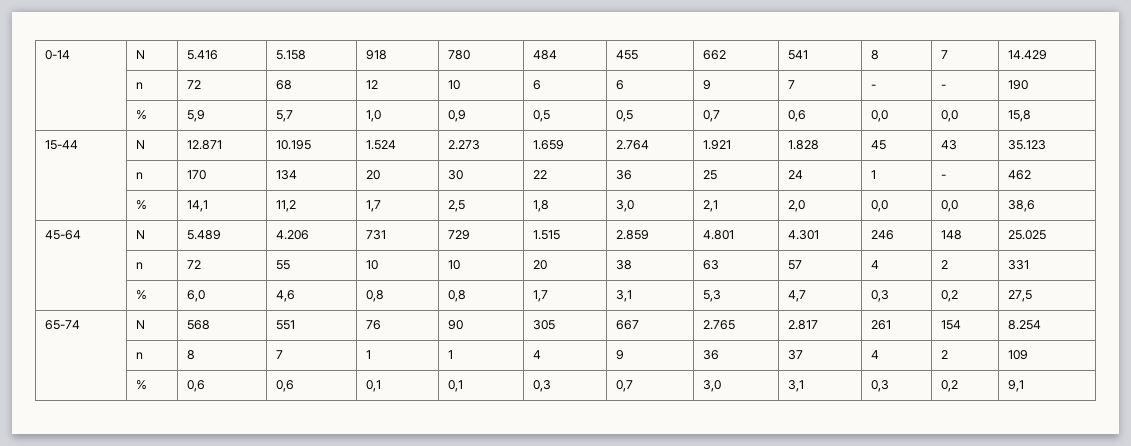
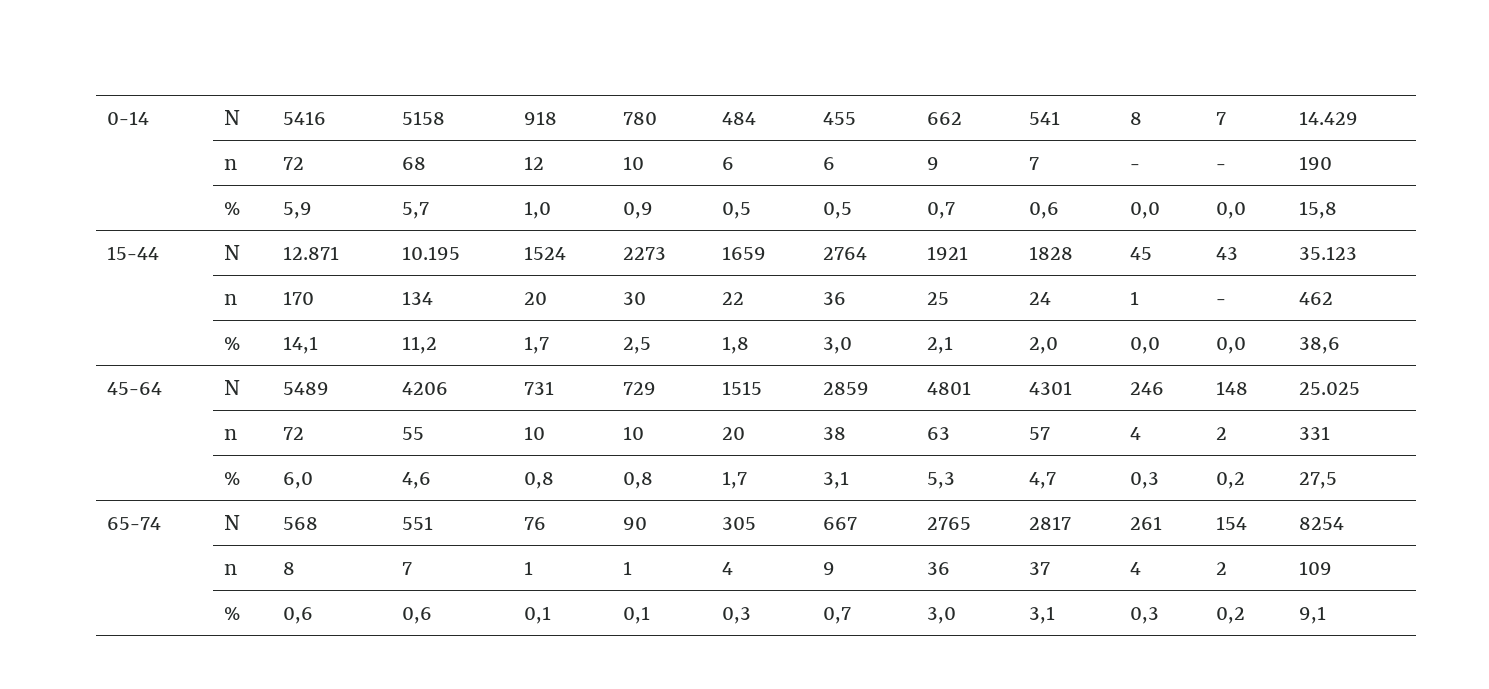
- 0-14 | N | 5.416 | 5.158 | 918 | 780 | 484 | 455 | 662 | 541 | 8 | 7 | 14.429
+ 0-14 | N | 5416 | 5158 | 918 | 780 | 484 | 455 | 662 | 541 | 8 | 7 | 14.429
- 15-44 | N | 12.871 | 10.195 | 1.524 | 2.273 | 1.659 | 2.764 | 1.921 | 1.828 | 45 | 43 | 35.123
+ 15-44 | N | 12.871 | 10.195 | 1524 | 2273 | 1659 | 2764 | 1921 | 1828 | 45 | 43 | 35.123
- 45-64 | N | 5.489 | 4.206 | 731 | 729 | 1.515 | 2.859 | 4.801 | 4.301 | 246 | 148 | 25.025
+ 45-64 | N | 5489 | 4206 | 731 | 729 | 1515 | 2859 | 4801 | 4301 | 246 | 148 | 25.025
- 65-74 | N | 568 | 551 | 76 | 90 | 305 | 667 | 2.765 | 2.817 | 261 | 154 | 8.254
+ 65-74 | N | 568 | 551 | 76 | 90 | 305 | 667 | 2765 | 2817 | 261 | 154 | 8254

